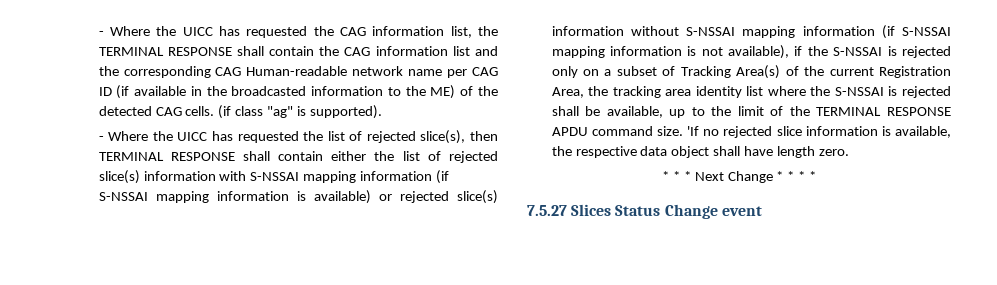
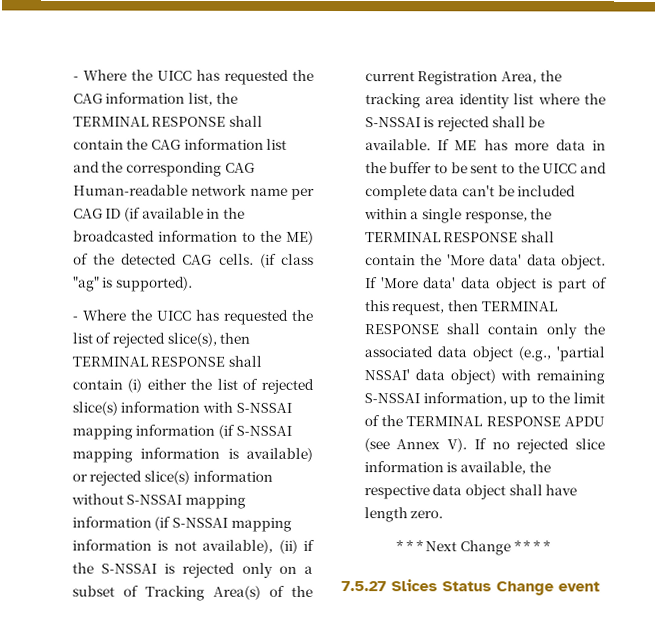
- - Where the UICC has requested the list of rejected slice(s), then TERMINAL RESPONSE shall contain either the list of rejected slice(s) information with S-NSSAI mapping information (if S-NSSAI mapping information is available) or rejected slice(s) information without S-NSSAI mapping information (if S-NSSAI mapping information is not available), if the S-NSSAI is rejected only on a subset of Tracking Area(s) of the current Registration Area, the tracking area identity list where the S-NSSAI is rejected shall be available, up to the limit of the TERMINAL RESPONSE APDU command size. 'If no rejected slice information is available, the respective data object shall have length zero.
+ - Where the UICC has requested the list of rejected slice(s), then TERMINAL RESPONSE shall contain (i) either the list of rejected slice(s) information with S-NSSAI mapping information (if S-NSSAI mapping information is available) or rejected slice(s) information without S-NSSAI mapping information (if S-NSSAI mapping information is not available), (ii) if the S-NSSAI is rejected only on a subset of Tracking Area(s) of the current Registration Area, the tracking area identity list where the S-NSSAI is rejected shall be available. If ME has more data in the buffer to be sent to the UICC and complete data can't be included within a single response, the TERMINAL RESPONSE shall contain the 'More data' data object. If 'More data' data object is part of this request, then TERMINAL RESPONSE shall contain only the associated data object (e.g., 'partial NSSAI' data object) with remaining S-NSSAI information, up to the limit of the TERMINAL RESPONSE APDU (see Annex V). If no rejected slice information is available, the respective data object shall have length zero.

